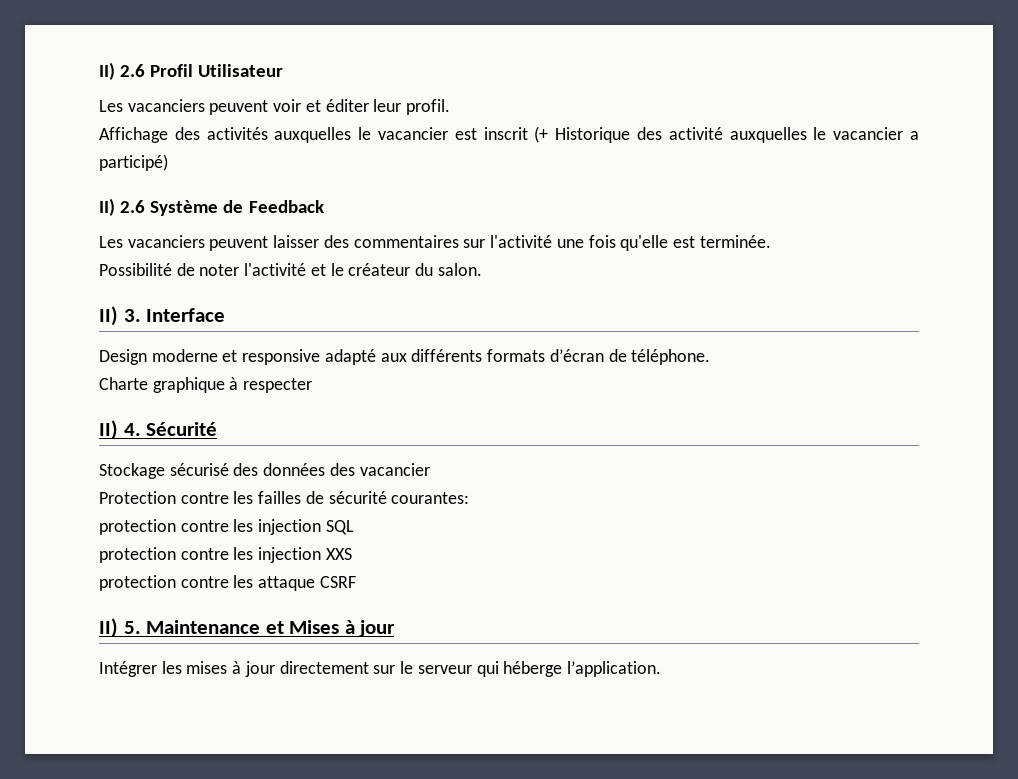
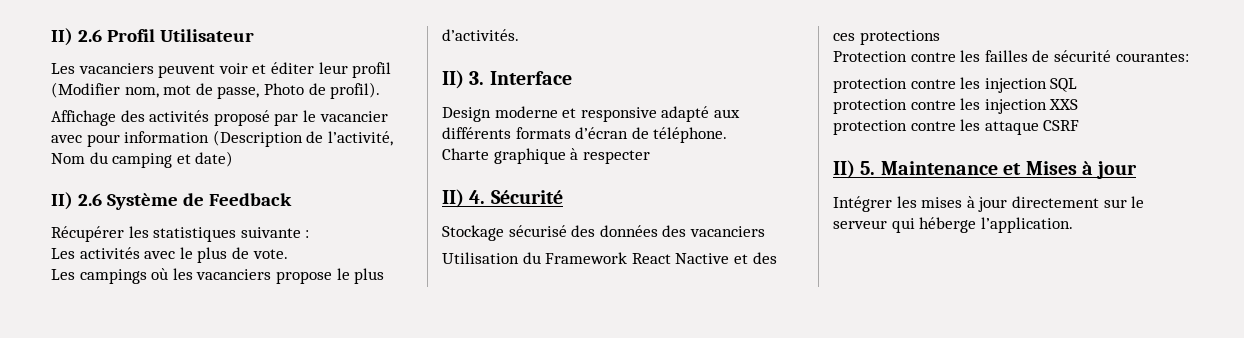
- Les vacanciers peuvent voir et éditer leur profil.
- Affichage des activités auxquelles le vacancier est inscrit (+ Historique des activité auxquelles le vacancier a participé)
+ Les vacanciers peuvent voir et éditer leur profil (Modifier nom, mot de passe, Photo de profil).
+ Affichage des activités proposé par le vacancier avec pour information (Description de l’activité, Nom du camping et date)
- Les vacanciers peuvent laisser des commentaires sur l'activité une fois qu'elle est terminée.
- Possibilité de noter l'activité et le créateur du salon.
+ Récupérer les statistiques suivante :
+ Les activités avec le plus de vote.
+ Les campings où les vacanciers propose le plus d’activités.
- Stockage sécurisé des données des vacancier
+ Stockage sécurisé des données des vacanciers
+ Utilisation du Framework React Nactive et des ces protections

